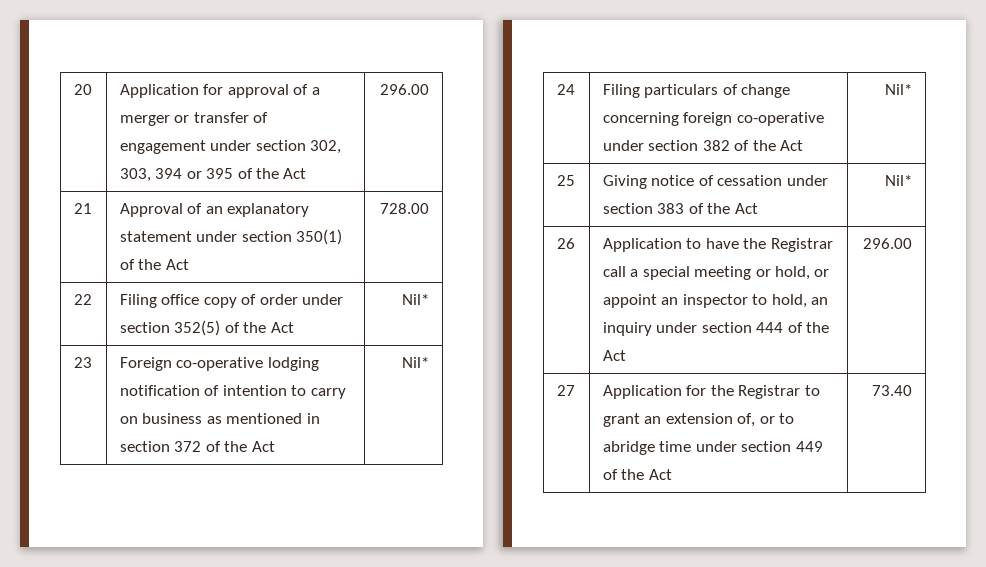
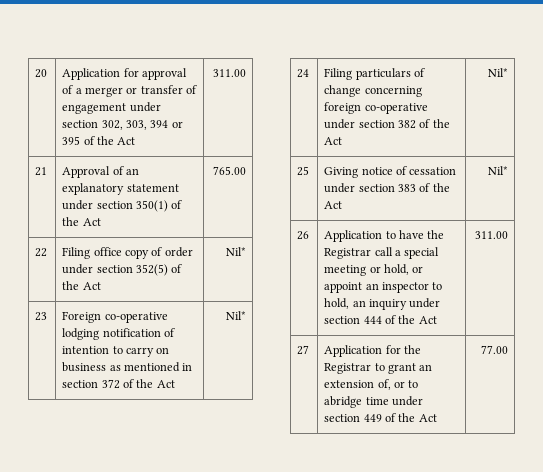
- 20 | Application for approval of a merger or transfer of engagement under section 302, 303, 394 or 395 of the Act | 296.00
+ 20 | Application for approval of a merger or transfer of engagement under section 302, 303, 394 or 395 of the Act | 311.00
- 21 | Approval of an explanatory statement under section 350(1) of the Act | 728.00
+ 21 | Approval of an explanatory statement under section 350(1) of the Act | 765.00
- 26 | Application to have the Registrar call a special meeting or hold, or appoint an inspector to hold, an inquiry under section 444 of the Act | 296.00
+ 26 | Application to have the Registrar call a special meeting or hold, or appoint an inspector to hold, an inquiry under section 444 of the Act | 311.00
- 27 | Application for the Registrar to grant an extension of, or to abridge time under section 449 of the Act | 73.40
+ 27 | Application for the Registrar to grant an extension of, or to abridge time under section 449 of the Act | 77.00

